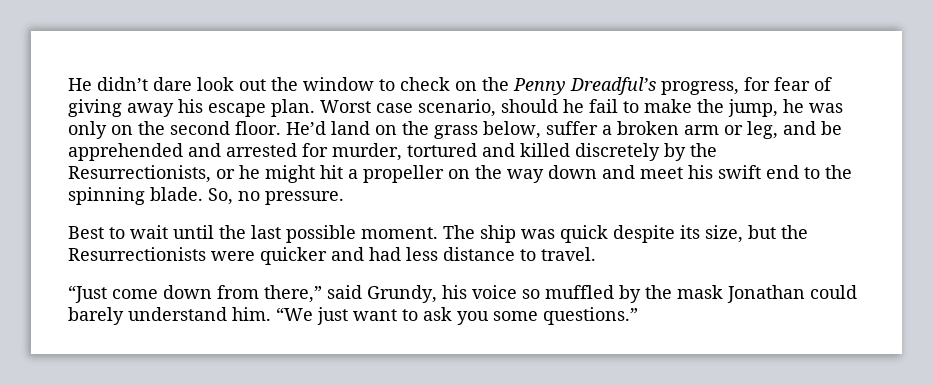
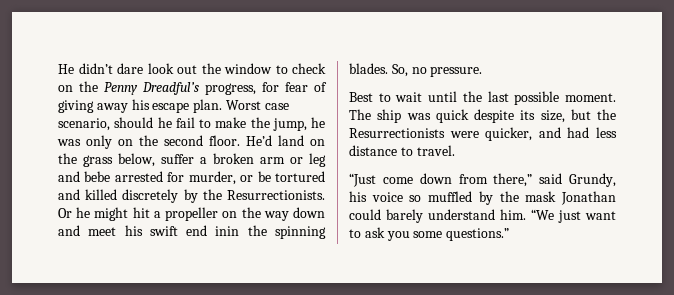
- He’d land on the grass below, suffer a broken arm or leg, and be apprehended and arrested for murder, tortured and killed discretely by the Resurrectionists, or he might hit a propeller on the way down and meet his swift end to the spinning blade.
+ He’d land on the grass below, suffer a broken arm or leg and bebe arrested for murder, or be tortured and killed discretely by the Resurrectionists. Or he might hit a propeller on the way down and meet his swift end inin the spinning blades.
- The ship was quick despite its size, but the Resurrectionists were quicker and had less distance to travel.
+ The ship was quick despite its size, but the Resurrectionists were quicker, and had less distance to travel.

